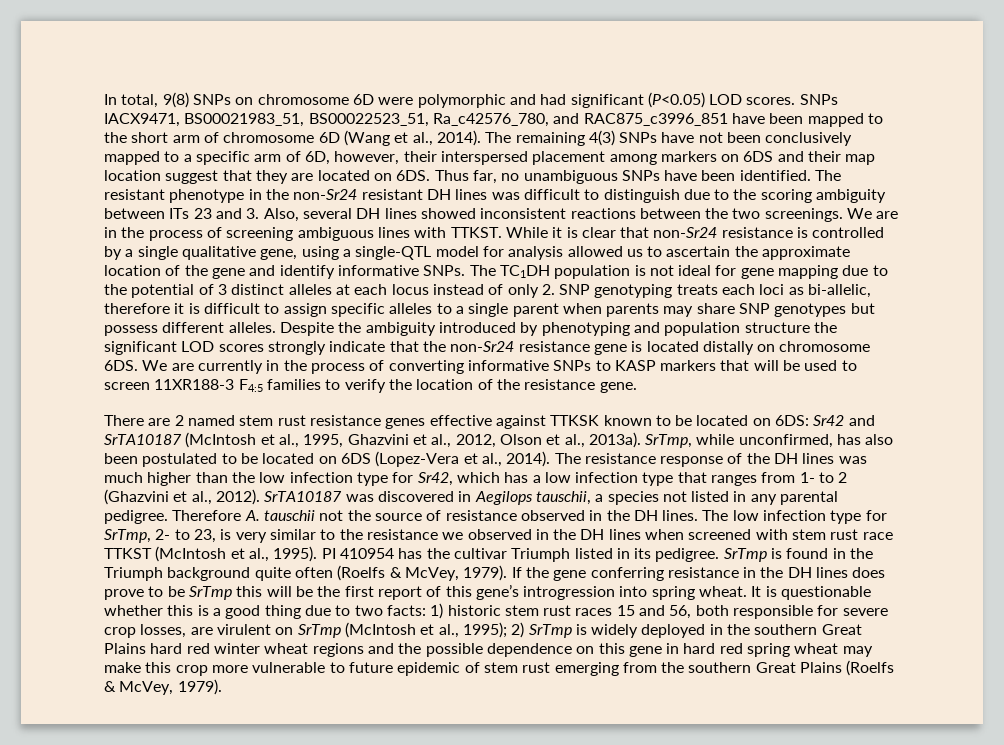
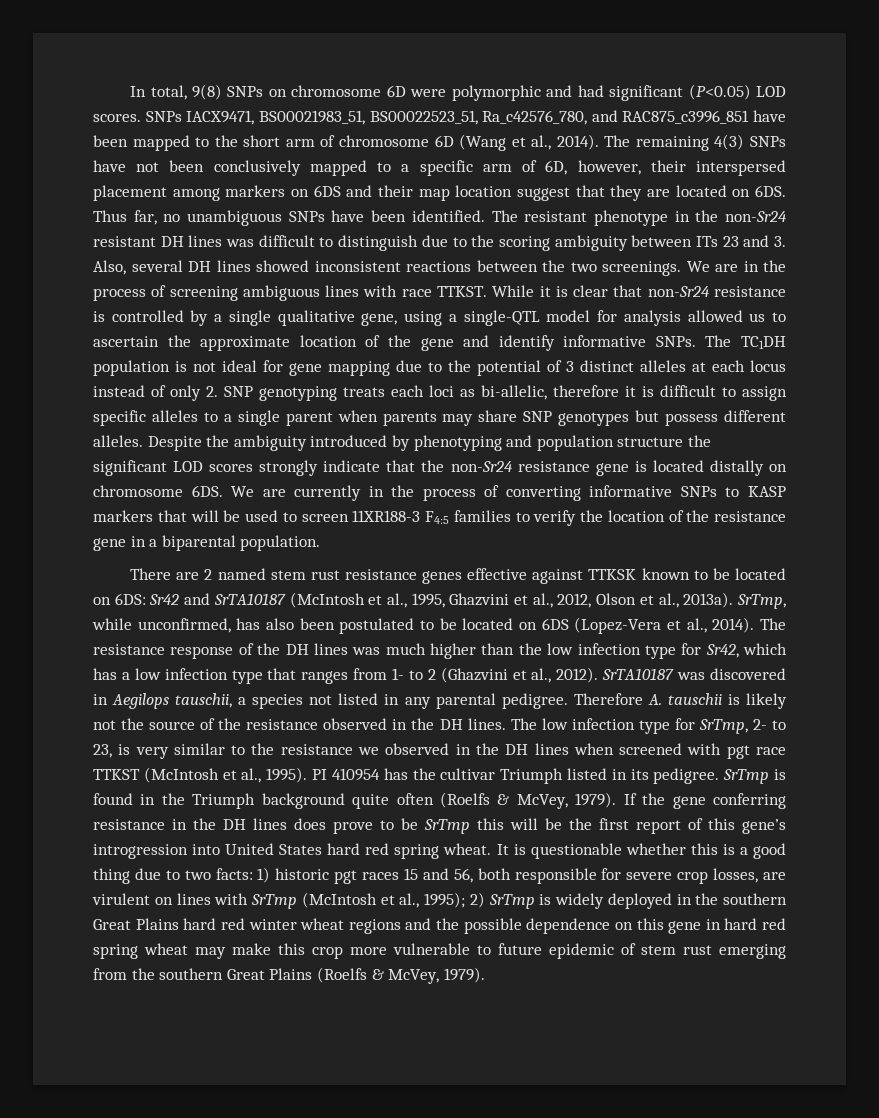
- We are in the process of screening ambiguous lines with TTKST.
+ We are in the process of screening ambiguous lines with race TTKST.
- We are currently in the process of converting informative SNPs to KASP markers that will be used to screen 11XR188-3 F4:5 families to verify the location of the resistance gene.
+ We are currently in the process of converting informative SNPs to KASP markers that will be used to screen 11XR188-3 F4:5 families to verify the location of the resistance gene in a biparental population.
- Therefore A. tauschii not the source of resistance observed in the DH lines.
+ Therefore A. tauschii is likely not the source of the resistance observed in the DH lines.
- The low infection type for SrTmp, 2- to 23, is very similar to the resistance we observed in the DH lines when screened with stem rust race TTKST (McIntosh et al., 1995).
+ The low infection type for SrTmp, 2- to 23, is very similar to the resistance we observed in the DH lines when screened with pgt race TTKST (McIntosh et al., 1995).
- If the gene conferring resistance in the DH lines does prove to be SrTmp this will be the first report of this gene’s introgression into spring wheat.
+ If the gene conferring resistance in the DH lines does prove to be SrTmp this will be the first report of this gene’s introgression into United States hard red spring wheat.
- 1) historic stem rust races 15 and 56, both responsible for severe crop losses, are virulent on SrTmp (McIntosh et al., 1995);
+ 1) historic pgt races 15 and 56, both responsible for severe crop losses, are virulent on lines with SrTmp (McIntosh et al., 1995);

